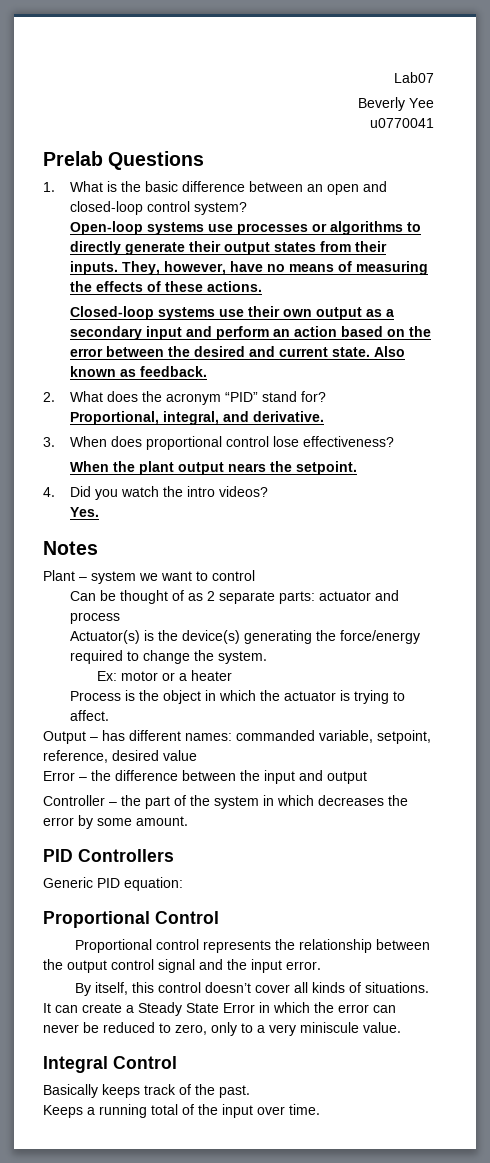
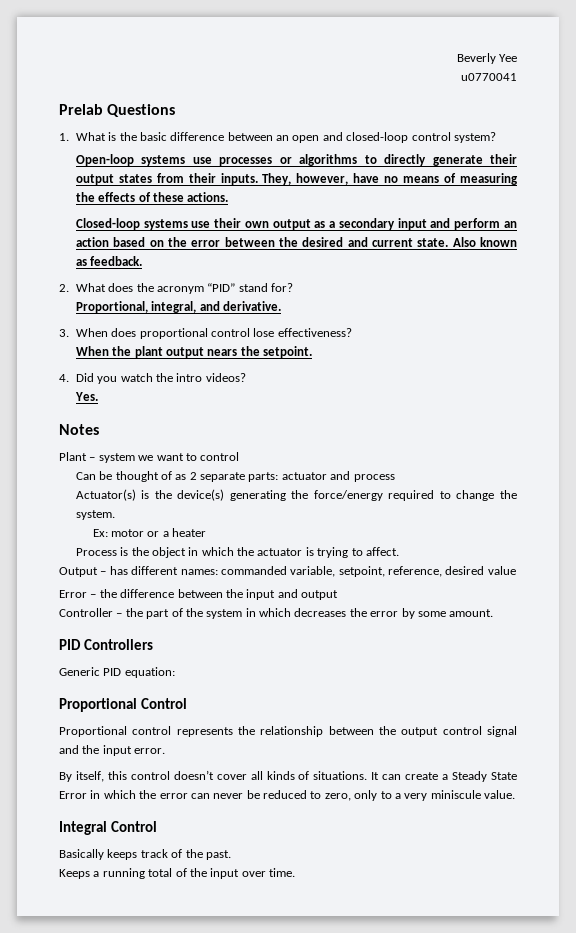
- Lab07

